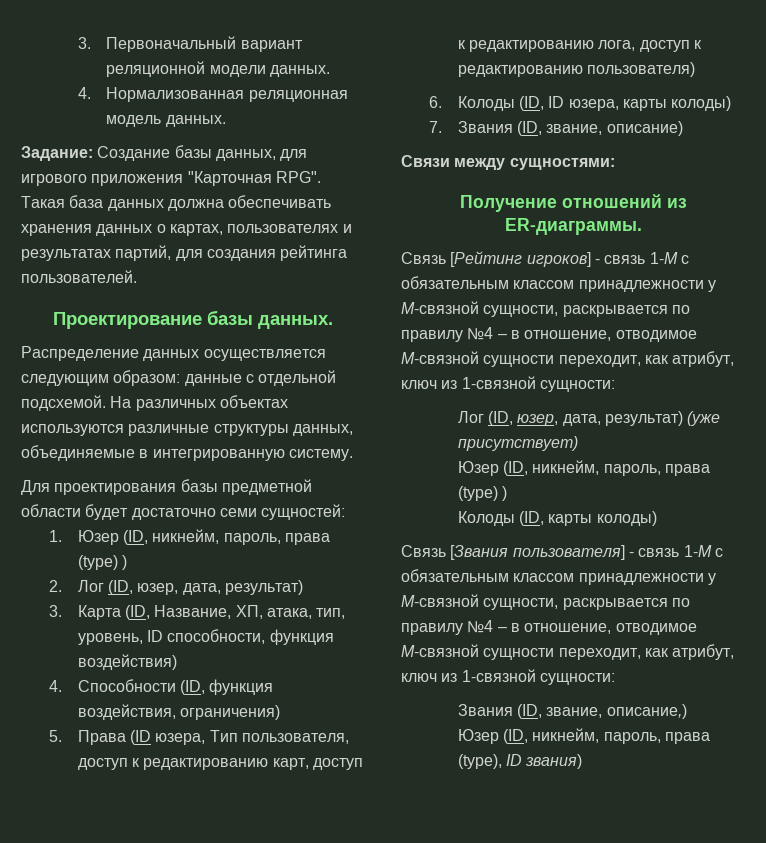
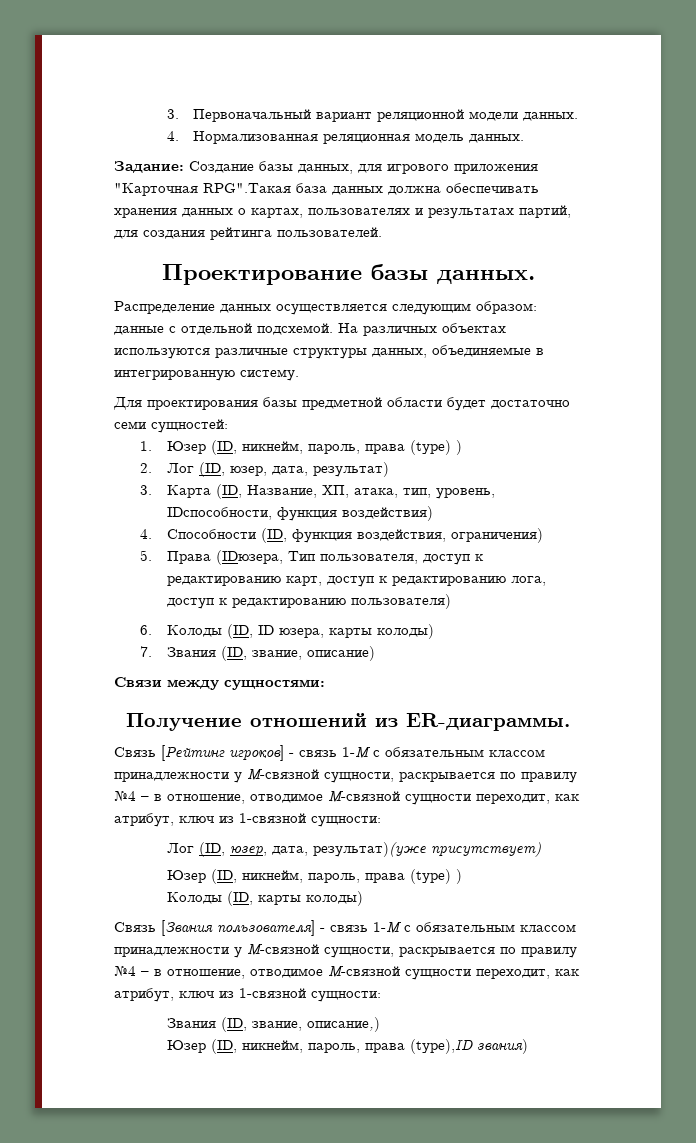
- Задание: Создание базы данных, для игрового приложения "Карточная RPG". Такая база данных должна обеспечивать хранения данных о картах, пользователях и результатах партий, для создания рейтинга пользователей.
+ Задание: Создание базы данных, для игрового приложения "Карточная RPG".Такая база данных должна обеспечивать хранения данных о картах, пользователях и результатах партий, для создания рейтинга пользователей.
- 3. Карта (ID, Название, ХП, атака, тип, уровень, ID способности, функция воздействия)
+ 3. Карта (ID, Название, ХП, атака, тип, уровень, IDспособности, функция воздействия)
- 5. Права (ID юзера, Тип пользователя, доступ к редактированию карт, доступ к редактированию лога, доступ к редактированию пользователя)
+ 5. Права (IDюзера, Тип пользователя, доступ к редактированию карт, доступ к редактированию лога, доступ к редактированию пользователя)
- Лог (ID, юзер, дата, результат) (уже присутствует)
+ Лог (ID, юзер, дата, результат)(уже присутствует)
- Юзер (ID, никнейм, пароль, права (type), ID звания)
+ Юзер (ID, никнейм, пароль, права (type),ID звания)

